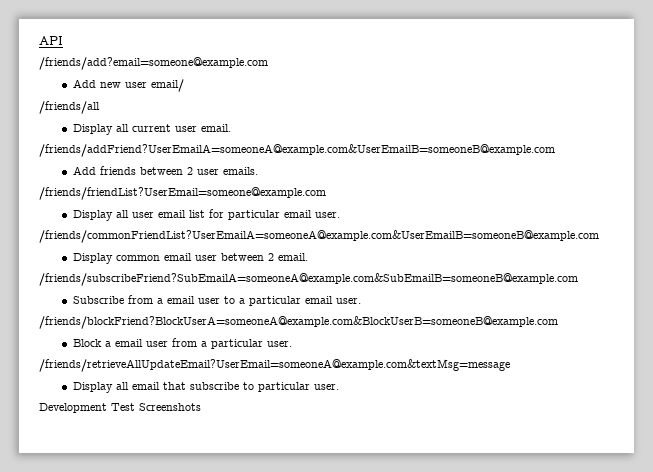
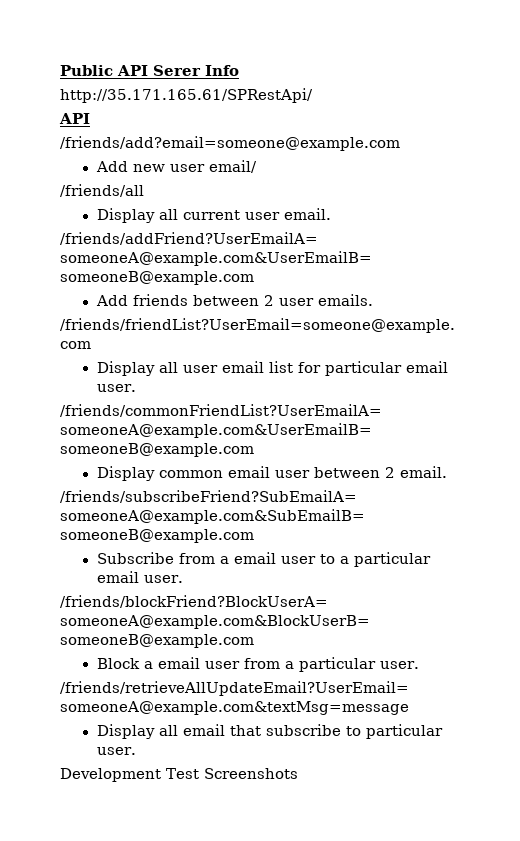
+ Public API Serer Info
+ http://35.171.165.61/SPRestApi/

